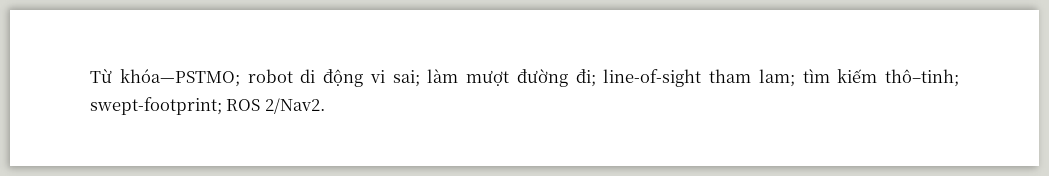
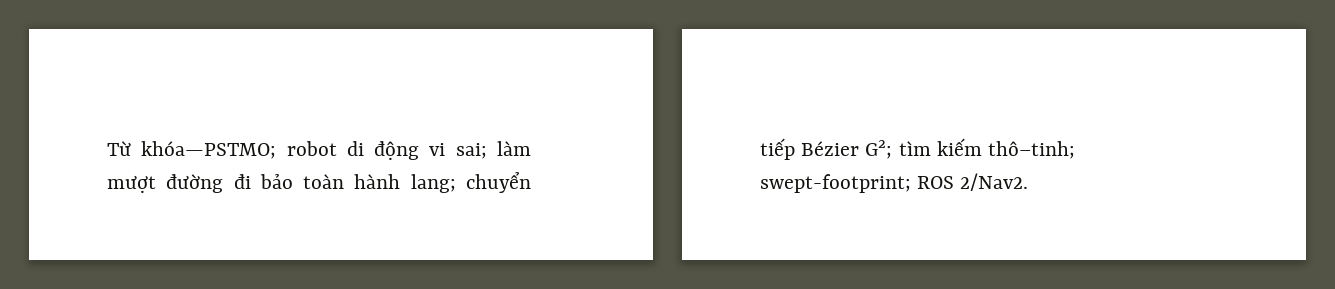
- Từ khóa—PSTMO; robot di động vi sai; làm mượt đường đi; line-of-sight tham lam; tìm kiếm thô–tinh; swept-footprint; ROS 2/Nav2.
+ Từ khóa—PSTMO; robot di động vi sai; làm mượt đường đi bảo toàn hành lang; chuyển tiếp Bézier G²; tìm kiếm thô–tinh; swept-footprint; ROS 2/Nav2.

